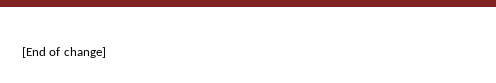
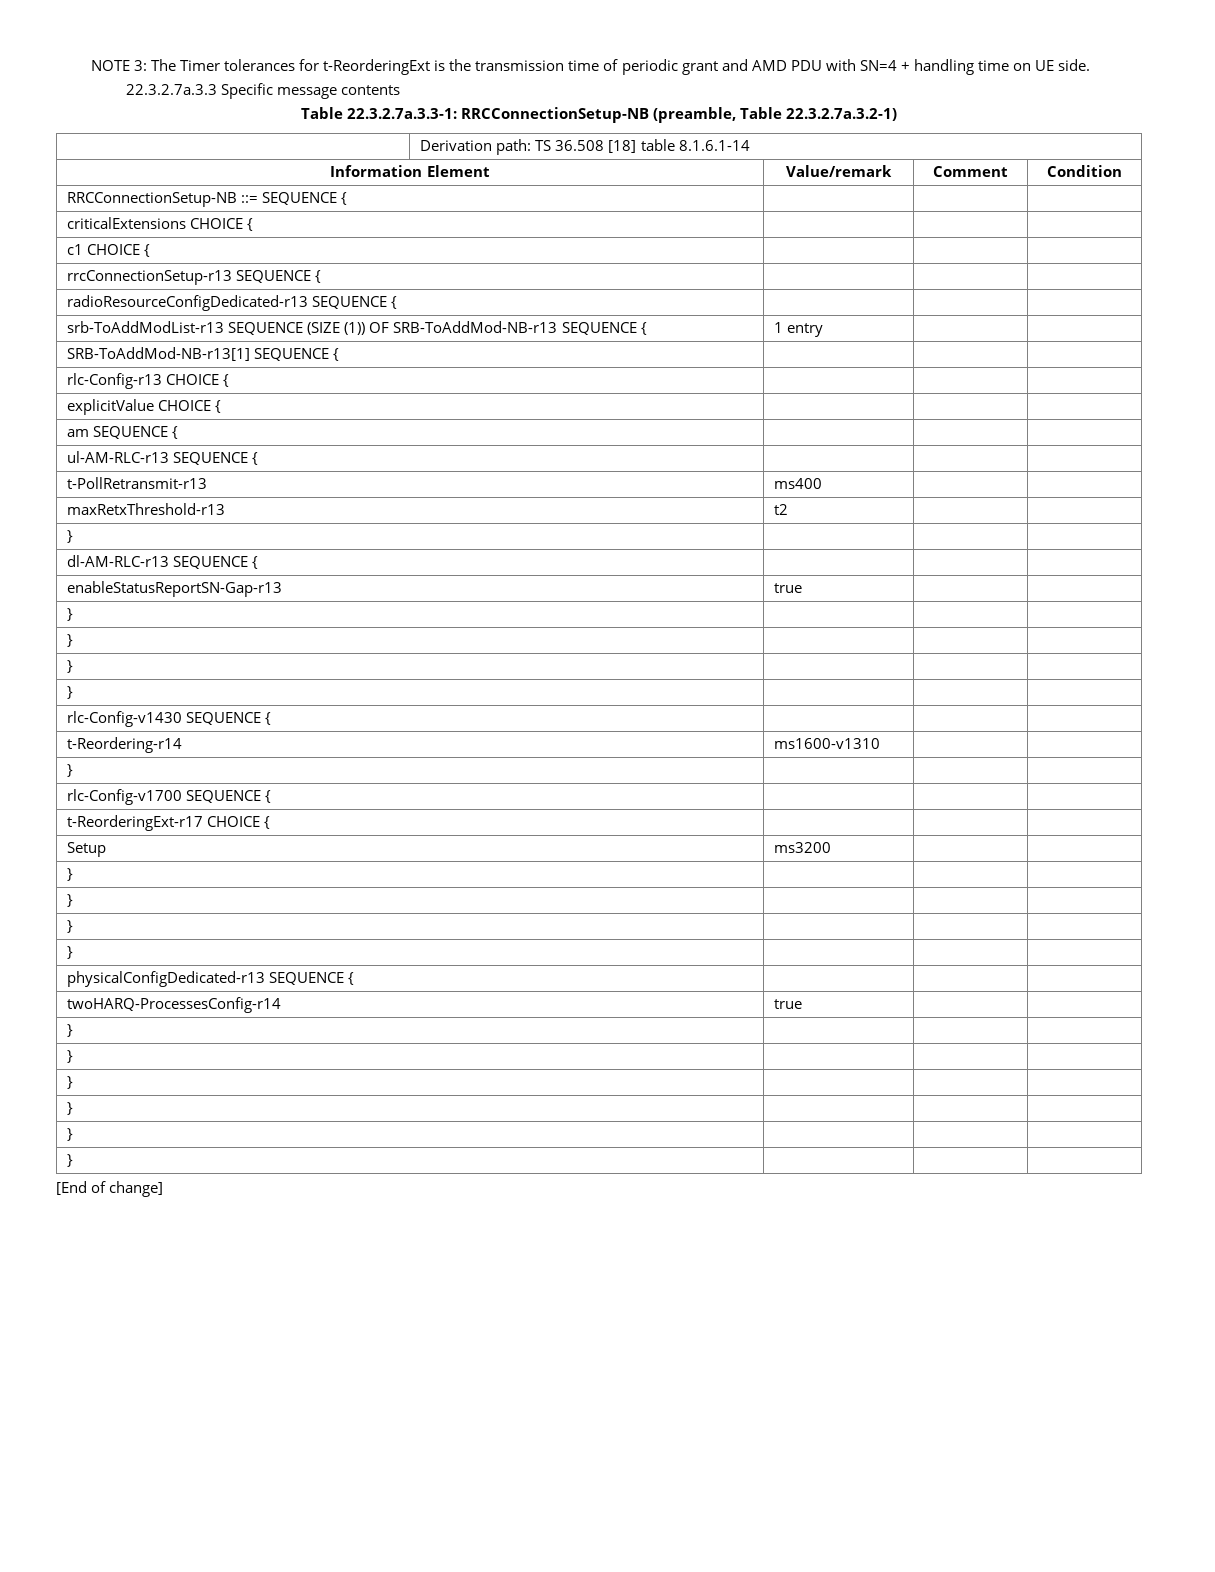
+ NOTE 3: The Timer tolerances for t-ReorderingExt is the transmission time of periodic grant and AMD PDU with SN=4 + handling time on UE side.
+ 22.3.2.7a.3.3 Specific message contents
+ Table 22.3.2.7a.3.3-1: RRCConnectionSetup-NB (preamble, Table 22.3.2.7a.3.2-1)
+ | Derivation path: TS 36.508 [18] table 8.1.6.1-14
+ Information Element | Value/remark | Comment | Condition
+ RRCConnectionSetup-NB ::= SEQUENCE { | | |
+ criticalExtensions CHOICE { | | |
+ c1 CHOICE { | | |
+ rrcConnectionSetup-r13 SEQUENCE { | | |
+ radioResourceConfigDedicated-r13 SEQUENCE { | | |
+ srb-ToAddModList-r13 SEQUENCE (SIZE (1)) OF SRB-ToAddMod-NB-r13 SEQUENCE { | 1 entry | |
+ SRB-ToAddMod-NB-r13[1] SEQUENCE { | | |
+ rlc-Config-r13 CHOICE { | | |
+ explicitValue CHOICE { | | |
+ am SEQUENCE { | | |
+ ul-AM-RLC-r13 SEQUENCE { | | |
+ t-PollRetransmit-r13 | ms400 | |
+ maxRetxThreshold-r13 | t2 | |
+ } | | |
+ dl-AM-RLC-r13 SEQUENCE { | | |
+ enableStatusReportSN-Gap-r13 | true | |
+ } | | |
+ } | | |
+ } | | |
+ } | | |
+ rlc-Config-v1430 SEQUENCE { | | |
+ t-Reordering-r14 | ms1600-v1310 | |
+ } | | |
+ rlc-Config-v1700 SEQUENCE { | | |
+ t-ReorderingExt-r17 CHOICE { | | |
+ Setup | ms3200 | |
+ } | | |
+ } | | |
+ } | | |
+ } | | |
+ physicalConfigDedicated-r13 SEQUENCE { | | |
+ twoHARQ-ProcessesConfig-r14 | true | |
+ } | | |
+ } | | |
+ } | | |
+ } | | |
+ } | | |
+ } | | |

